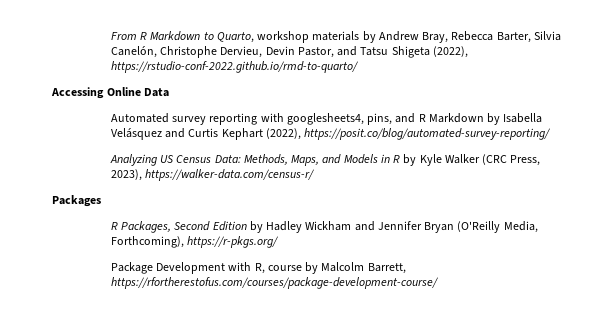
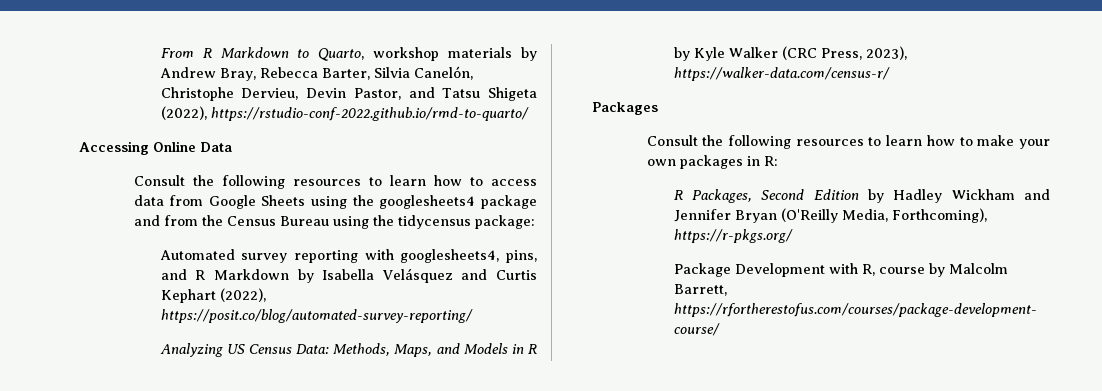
+ Consult the following resources to learn how to access data from Google Sheets using the googlesheets4 package and from the Census Bureau using the tidycensus package:
+ Consult the following resources to learn how to make your own packages in R:

